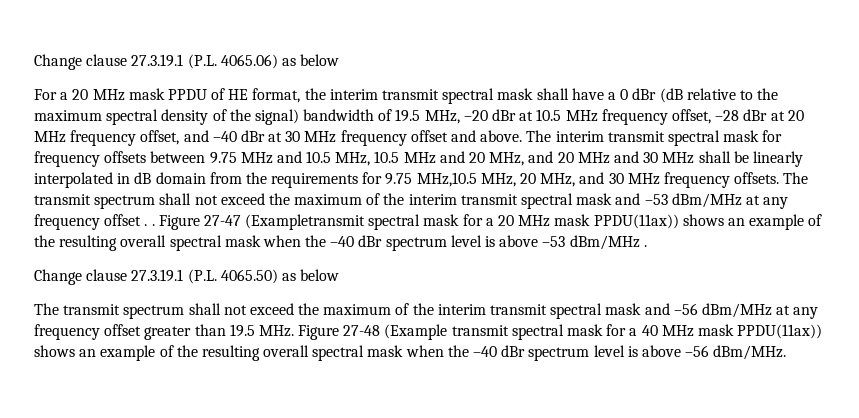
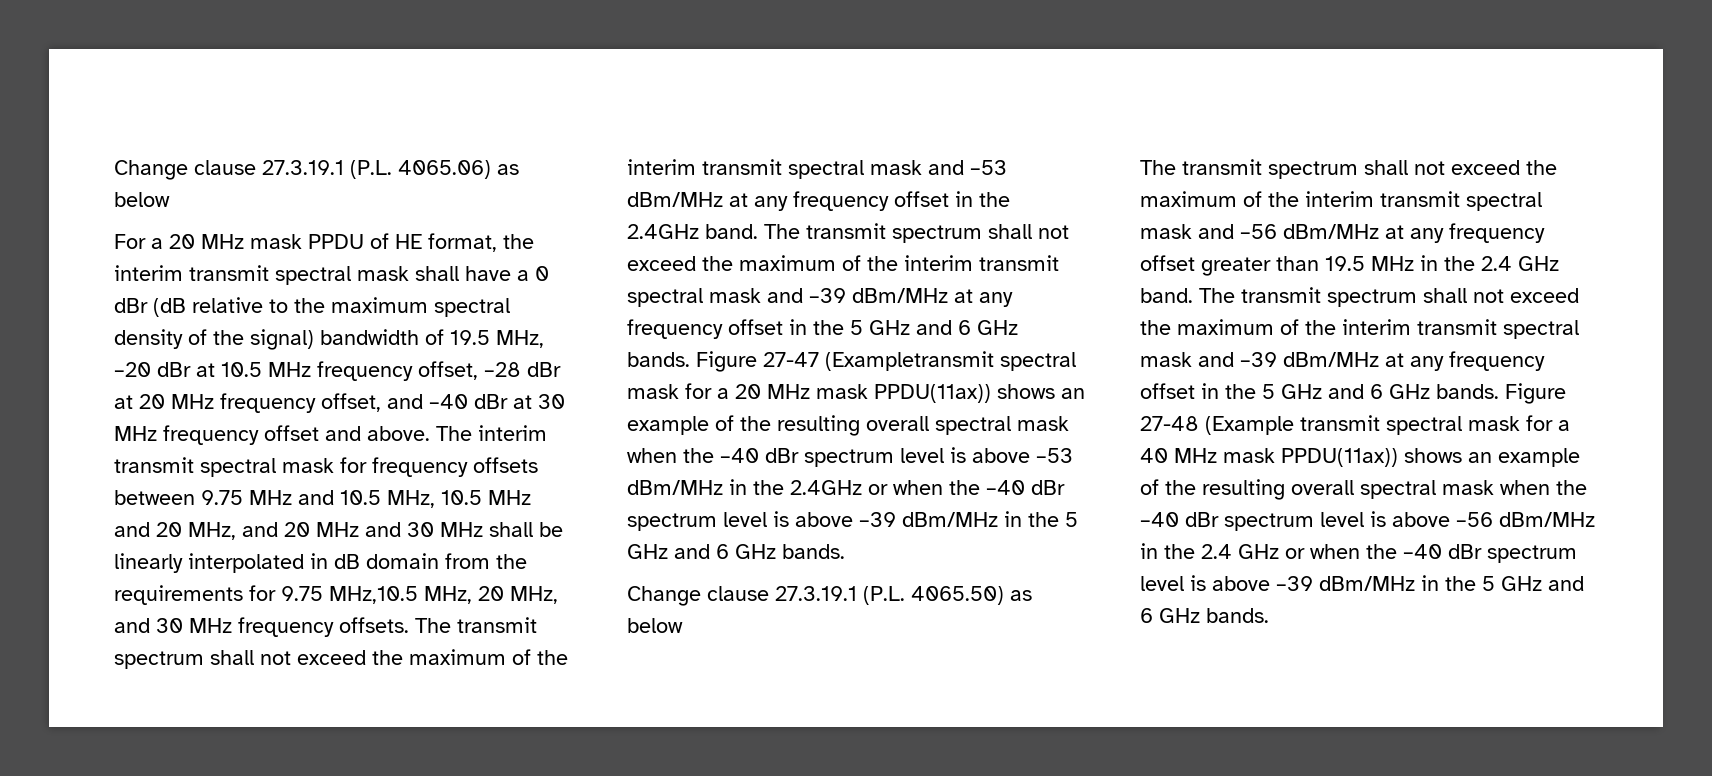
- The transmit spectrum shall not exceed the maximum of the interim transmit spectral mask and –53 dBm/MHz at any frequency offset . .
+ The transmit spectrum shall not exceed the maximum of the interim transmit spectral mask and –53 dBm/MHz at any frequency offset in the 2.4GHz band. The transmit spectrum shall not exceed the maximum of the interim transmit spectral mask and –39 dBm/MHz at any frequency offset in the 5 GHz and 6 GHz bands.
- Figure 27-47 (Exampletransmit spectral mask for a 20 MHz mask PPDU(11ax)) shows an example of the resulting overall spectral mask when the –40 dBr spectrum level is above –53 dBm/MHz .
+ Figure 27-47 (Exampletransmit spectral mask for a 20 MHz mask PPDU(11ax)) shows an example of the resulting overall spectral mask when the –40 dBr spectrum level is above –53 dBm/MHz in the 2.4GHz or when the –40 dBr spectrum level is above –39 dBm/MHz in the 5 GHz and 6 GHz bands.
- The transmit spectrum shall not exceed the maximum of the interim transmit spectral mask and –56 dBm/MHz at any frequency offset greater than 19.5 MHz. Figure 27-48 (Example transmit spectral mask for a 40 MHz mask PPDU(11ax)) shows an example of the resulting overall spectral mask when the –40 dBr spectrum level is above –56 dBm/MHz.
+ The transmit spectrum shall not exceed the maximum of the interim transmit spectral mask and –56 dBm/MHz at any frequency offset greater than 19.5 MHz in the 2.4 GHz band. The transmit spectrum shall not exceed the maximum of the interim transmit spectral mask and –39 dBm/MHz at any frequency offset in the 5 GHz and 6 GHz bands. Figure 27-48 (Example transmit spectral mask for a 40 MHz mask PPDU(11ax)) shows an example of the resulting overall spectral mask when the –40 dBr spectrum level is above –56 dBm/MHz in the 2.4 GHz or when the –40 dBr spectrum level is above –39 dBm/MHz in the 5 GHz and 6 GHz bands.

